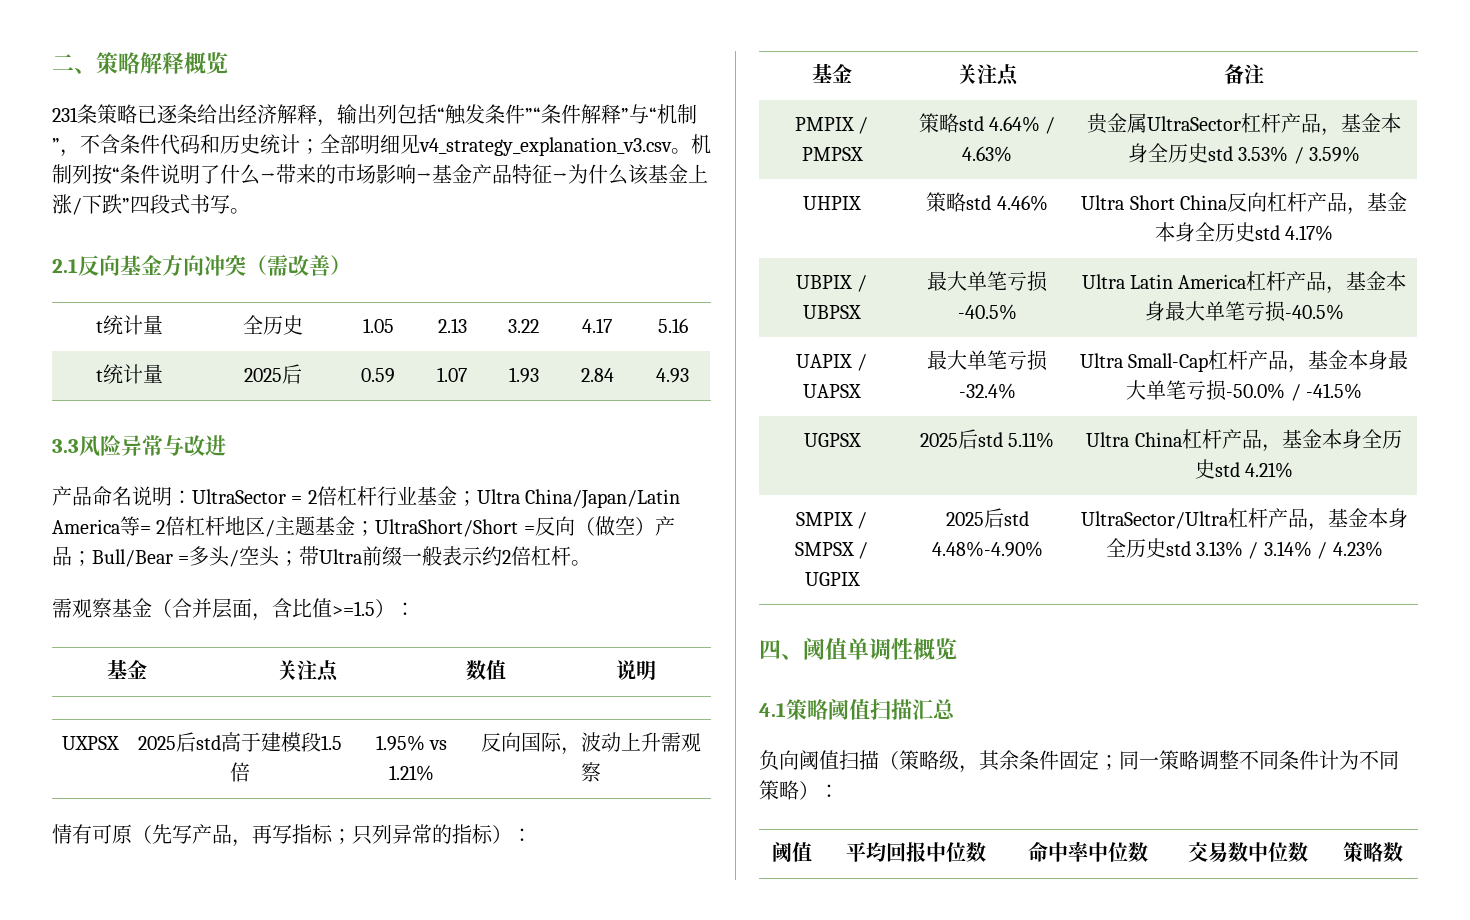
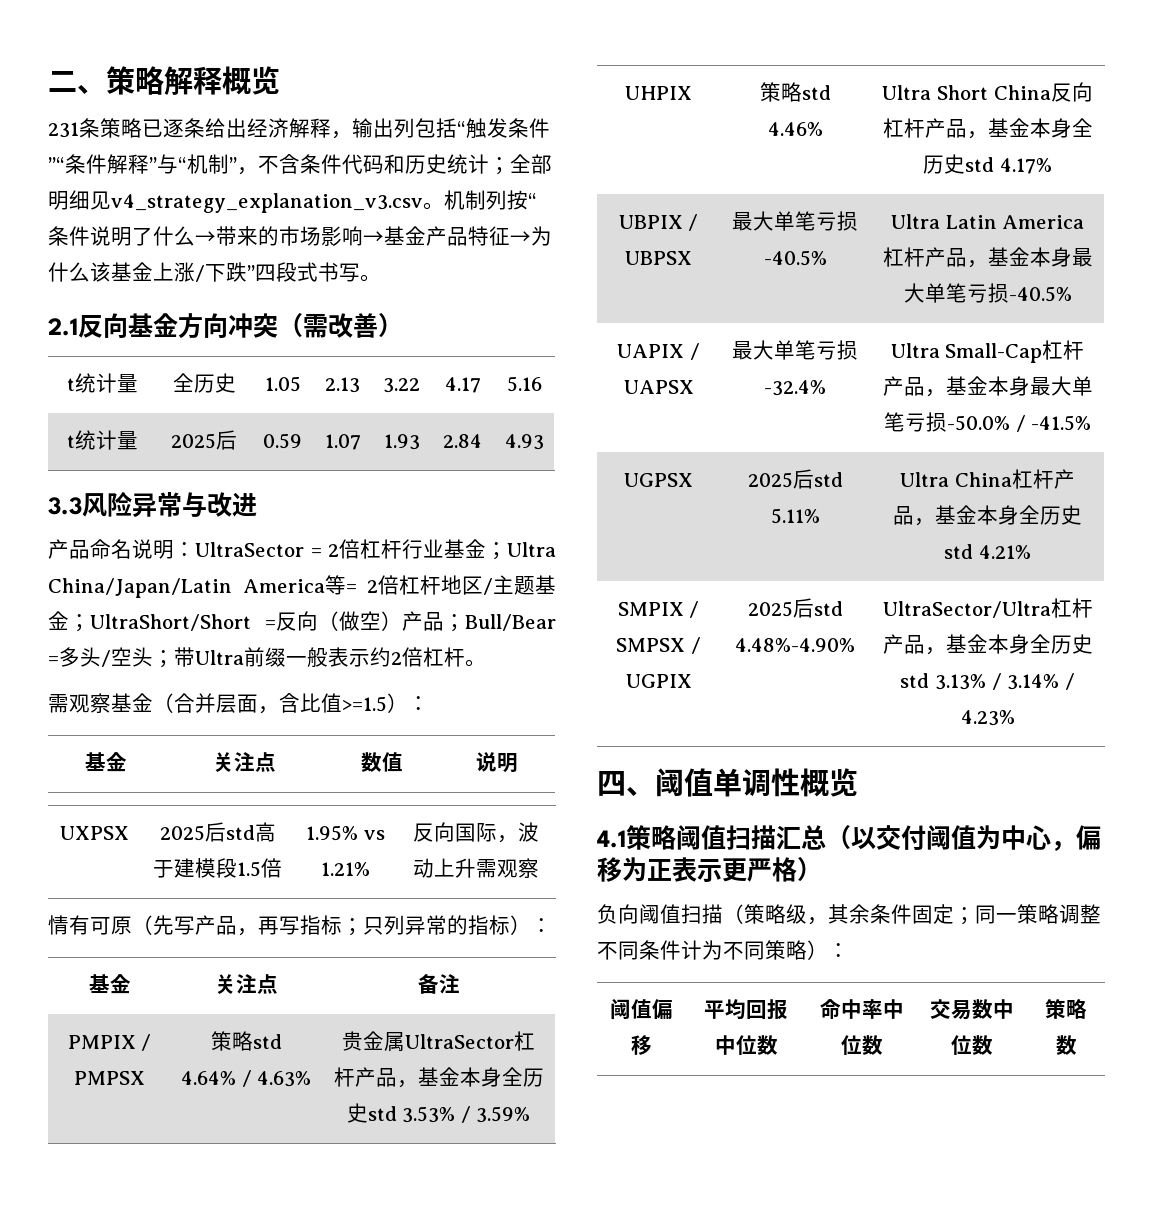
- 4.1策略阈值扫描汇总
+ 4.1策略阈值扫描汇总（以交付阈值为中心，偏移为正表示更严格）
- 阈值 | 平均回报中位数 | 命中率中位数 | 交易数中位数 | 策略数
+ 阈值偏移 | 平均回报中位数 | 命中率中位数 | 交易数中位数 | 策略数

